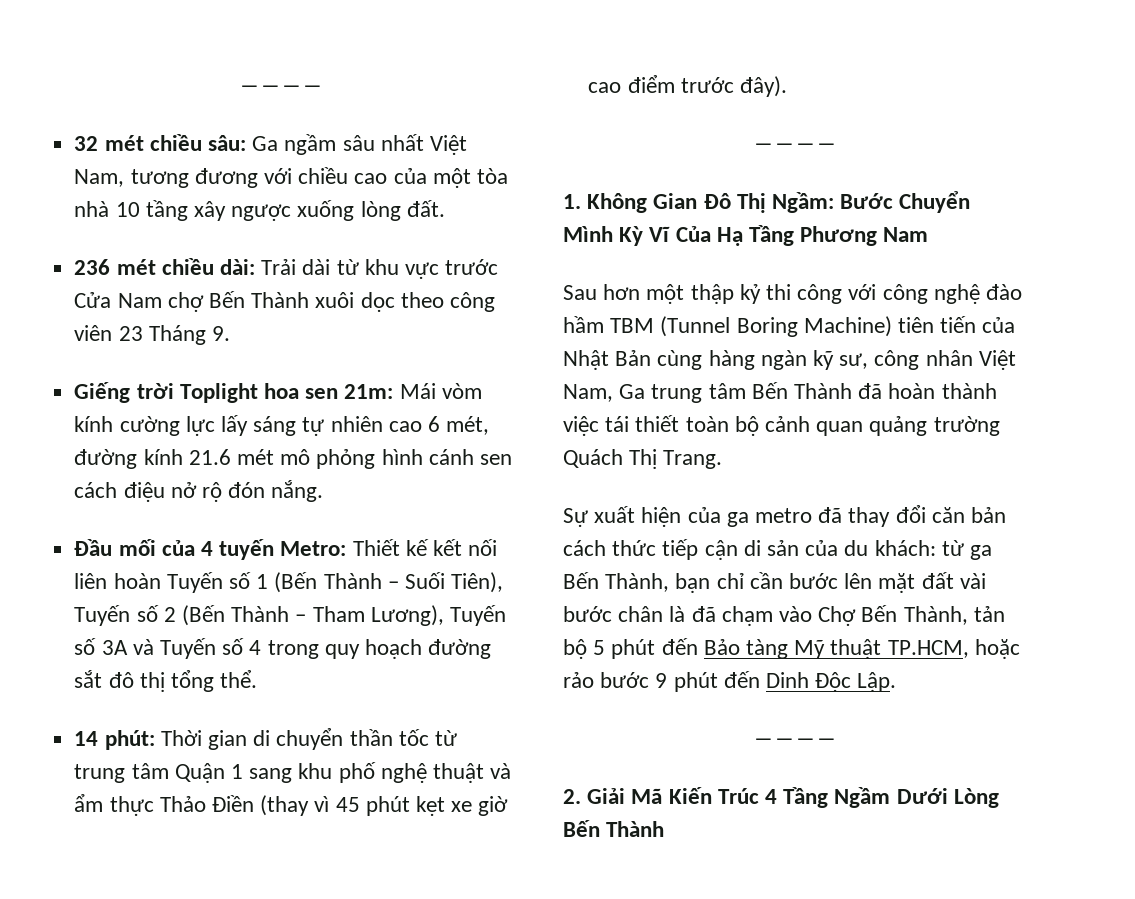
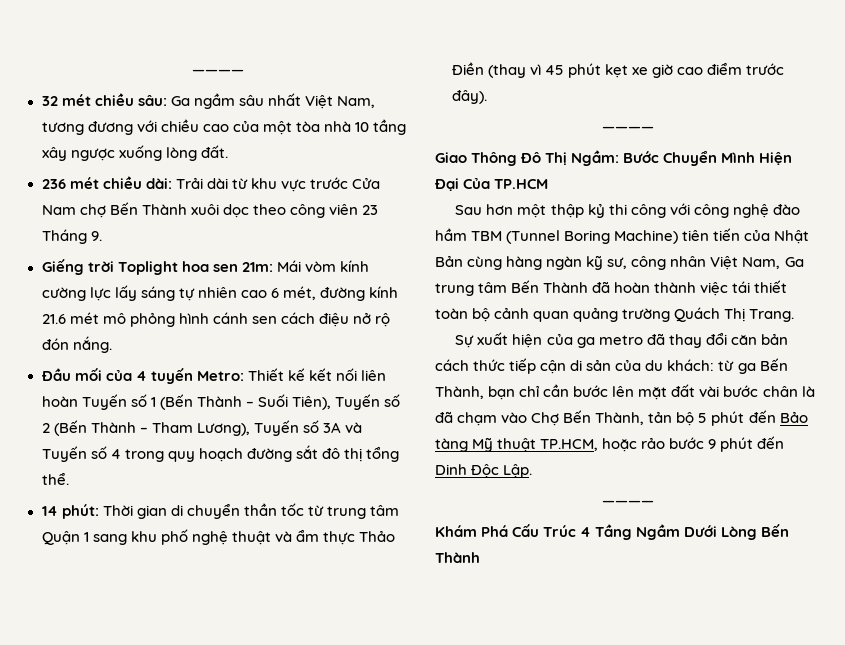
- 1. Không Gian Đô Thị Ngầm: Bước Chuyển Mình Kỳ Vĩ Của Hạ Tầng Phương Nam
+ Giao Thông Đô Thị Ngầm: Bước Chuyển Mình Hiện Đại Của TP.HCM
- 2. Giải Mã Kiến Trúc 4 Tầng Ngầm Dưới Lòng Bến Thành
+ Khám Phá Cấu Trúc 4 Tầng Ngầm Dưới Lòng Bến Thành

